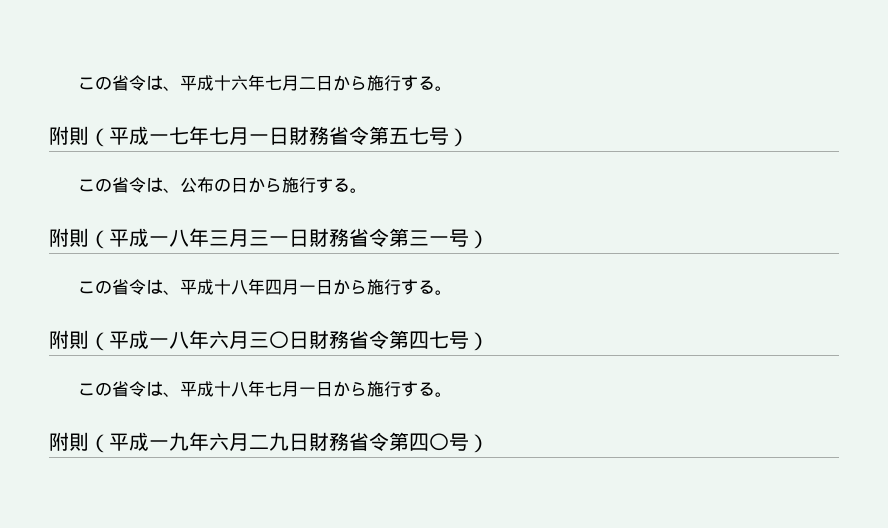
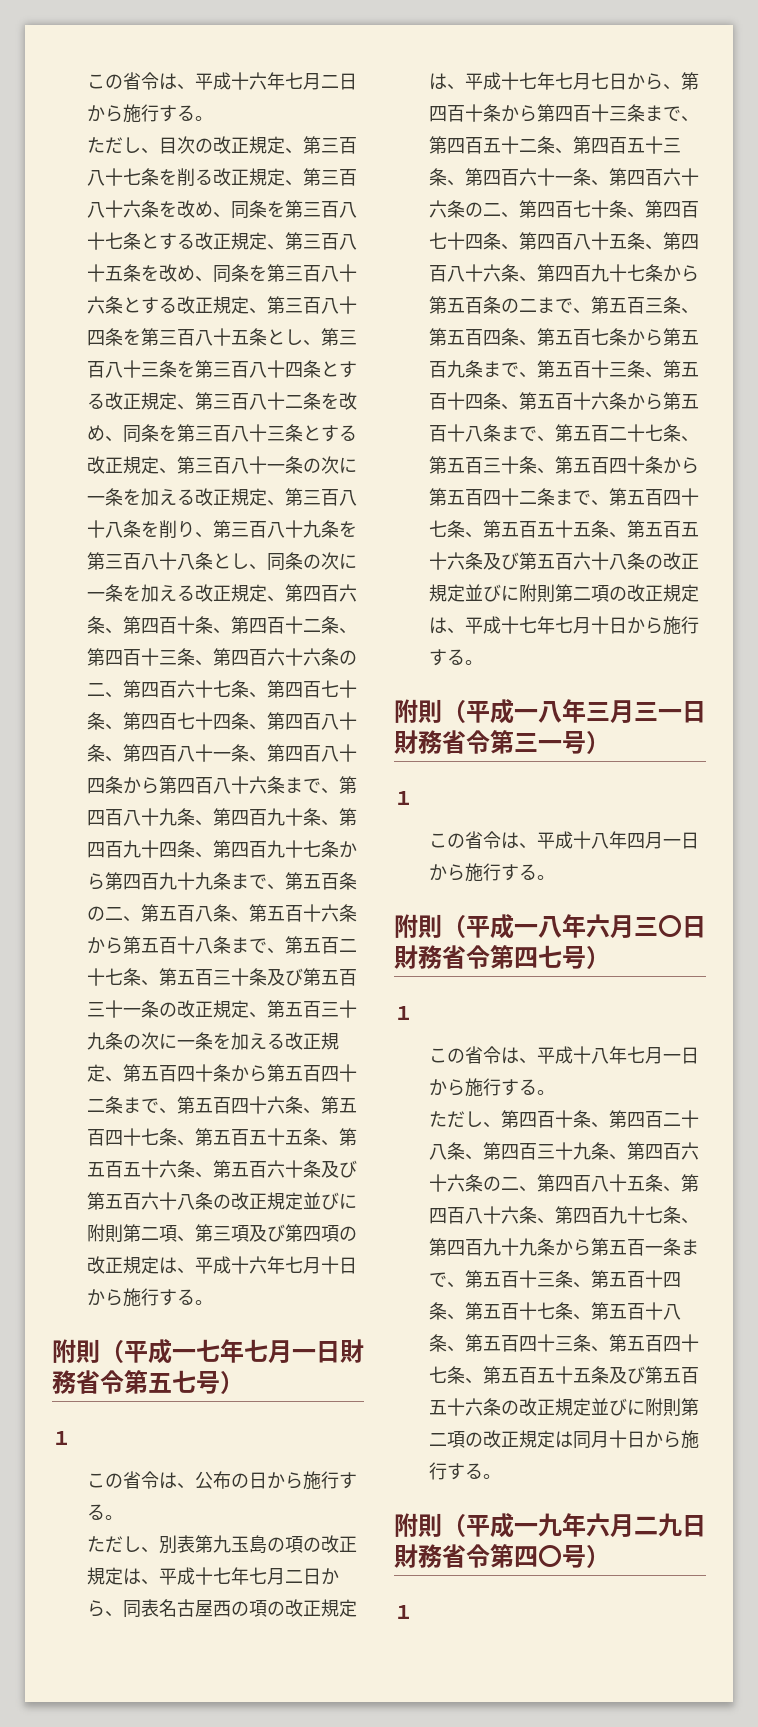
+ ただし、目次の改正規定、第三百八十七条を削る改正規定、第三百八十六条を改め、同条を第三百八十七条とする改正規定、第三百八十五条を改め、同条を第三百八十六条とする改正規定、第三百八十四条を第三百八十五条とし、第三百八十三条を第三百八十四条とする改正規定、第三百八十二条を改め、同条を第三百八十三条とする改正規定、第三百八十一条の次に一条を加える改正規定、第三百八十八条を削り、第三百八十九条を第三百八十八条とし、同条の次に一条を加える改正規定、第四百六条、第四百十条、第四百十二条、第四百十三条、第四百六十六条の二、第四百六十七条、第四百七十条、第四百七十四条、第四百八十条、第四百八十一条、第四百八十四条から第四百八十六条まで、第四百八十九条、第四百九十条、第四百九十四条、第四百九十七条から第四百九十九条まで、第五百条の二、第五百八条、第五百十六条から第五百十八条まで、第五百二十七条、第五百三十条及び第五百三十一条の改正規定、第五百三十九条の次に一条を加える改正規定、第五百四十条から第五百四十二条まで、第五百四十六条、第五百四十七条、第五百五十五条、第五百五十六条、第五百六十条及び第五百六十八条の改正規定並びに附則第二項、第三項及び第四項の改正規定は、平成十六年七月十日から施行する。
  附則（平成一七年七月一日財務省令第五七号）
+ １
+ ただし、別表第九玉島の項の改正規定は、平成十七年七月二日から、同表名古屋西の項の改正規定は、平成十七年七月七日から、第四百十条から第四百十三条まで、第四百五十二条、第四百五十三条、第四百六十一条、第四百六十六条の二、第四百七十条、第四百七十四条、第四百八十五条、第四百八十六条、第四百九十七条から第五百条の二まで、第五百三条、第五百四条、第五百七条から第五百九条まで、第五百十三条、第五百十四条、第五百十六条から第五百十八条まで、第五百二十七条、第五百三十条、第五百四十条から第五百四十二条まで、第五百四十七条、第五百五十五条、第五百五十六条及び第五百六十八条の改正規定並びに附則第二項の改正規定は、平成十七年七月十日から施行する。
  附則（平成一八年三月三一日財務省令第三一号）
+ １
  附則（平成一八年六月三〇日財務省令第四七号）
+ １
+ ただし、第四百十条、第四百二十八条、第四百三十九条、第四百六十六条の二、第四百八十五条、第四百八十六条、第四百九十七条、第四百九十九条から第五百一条まで、第五百十三条、第五百十四条、第五百十七条、第五百十八条、第五百四十三条、第五百四十七条、第五百五十五条及び第五百五十六条の改正規定並びに附則第二項の改正規定は同月十日から施行する。
  附則（平成一九年六月二九日財務省令第四〇号）
+ １

